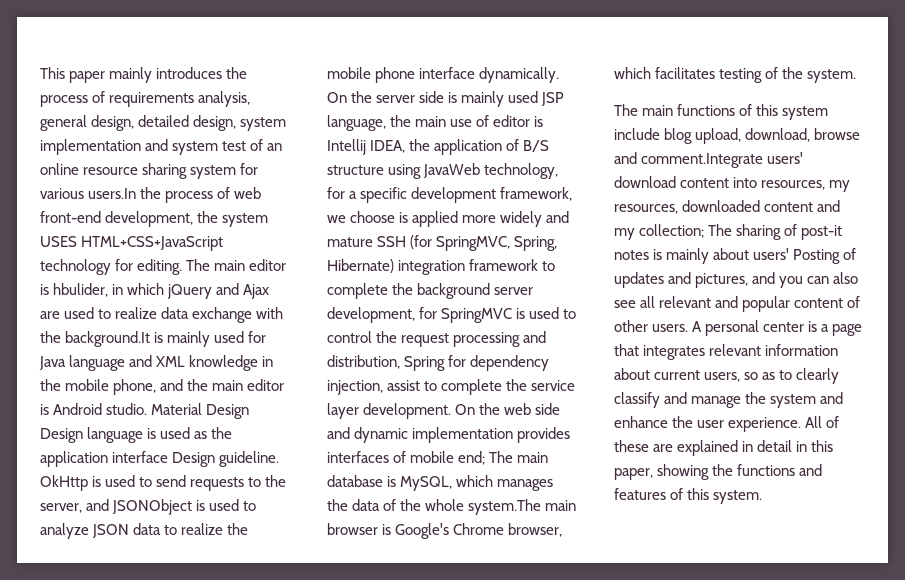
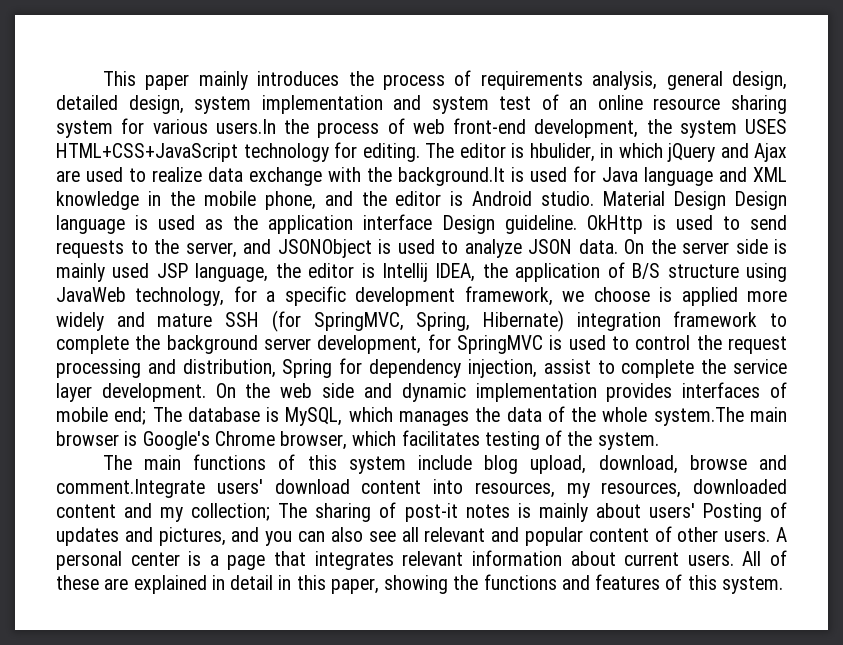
- The main editor is hbulider, in which jQuery and Ajax are used to realize data exchange with the background.It is mainly used for Java language and XML knowledge in the mobile phone, and the main editor is Android studio.
+ The editor is hbulider, in which jQuery and Ajax are used to realize data exchange with the background.It is used for Java language and XML knowledge in the mobile phone, and the editor is Android studio.
- OkHttp is used to send requests to the server, and JSONObject is used to analyze JSON data to realize the mobile phone interface dynamically.
+ OkHttp is used to send requests to the server, and JSONObject is used to analyze JSON data.
- On the server side is mainly used JSP language, the main use of editor is Intellij IDEA, the application of B/S structure using JavaWeb technology, for a specific development framework, we choose is applied more widely and mature SSH (for SpringMVC, Spring, Hibernate) integration framework to complete the background server development, for SpringMVC is used to control the request processing and distribution, Spring for dependency injection, assist to complete the service layer development.
+ On the server side is mainly used JSP language, the editor is Intellij IDEA, the application of B/S structure using JavaWeb technology, for a specific development framework, we choose is applied more widely and mature SSH (for SpringMVC, Spring, Hibernate) integration framework to complete the background server development, for SpringMVC is used to control the request processing and distribution, Spring for dependency injection, assist to complete the service layer development.
- On the web side and dynamic implementation provides interfaces of mobile end; The main database is MySQL, which manages the data of the whole system.The main browser is Google's Chrome browser, which facilitates testing of the system.
+ On the web side and dynamic implementation provides interfaces of mobile end; The database is MySQL, which manages the data of the whole system.The main browser is Google's Chrome browser, which facilitates testing of the system.
- A personal center is a page that integrates relevant information about current users, so as to clearly classify and manage the system and enhance the user experience.
+ A personal center is a page that integrates relevant information about current users.

